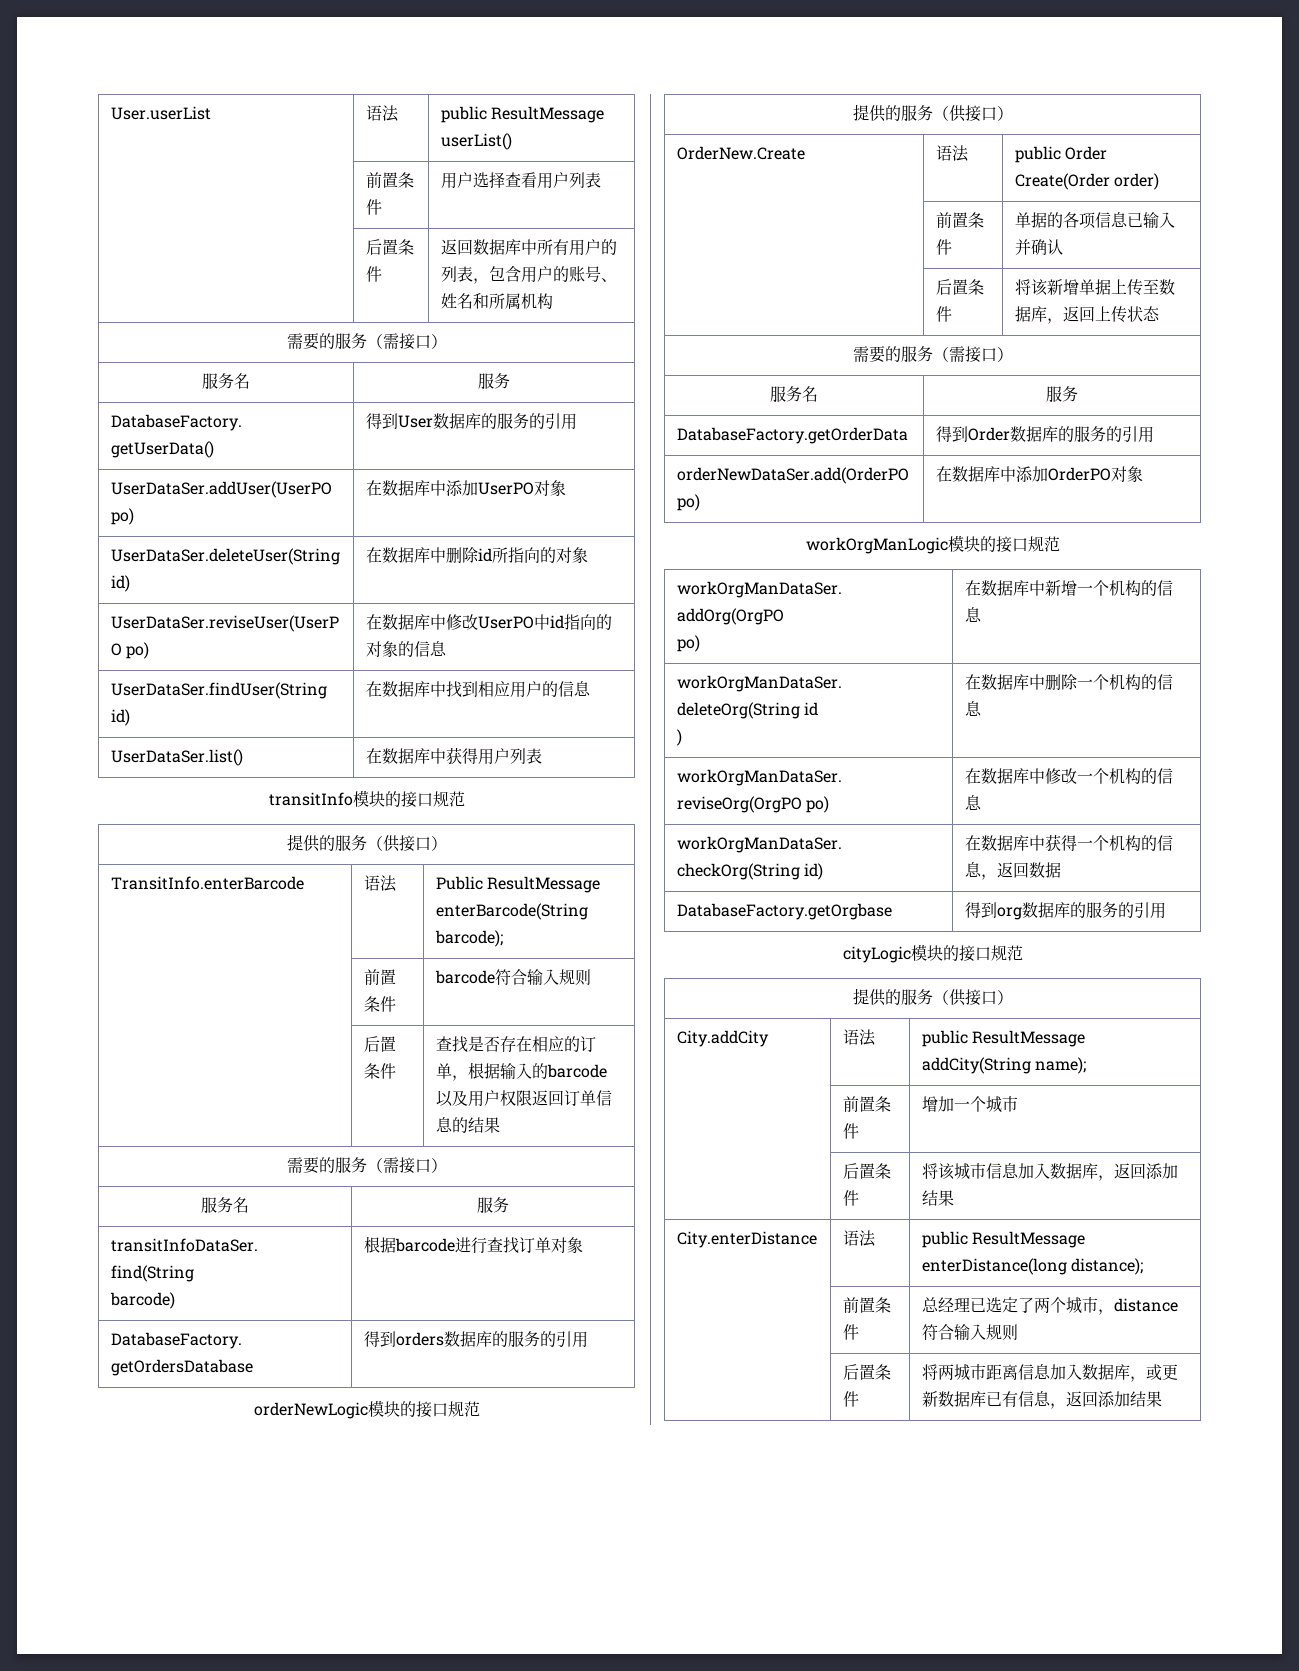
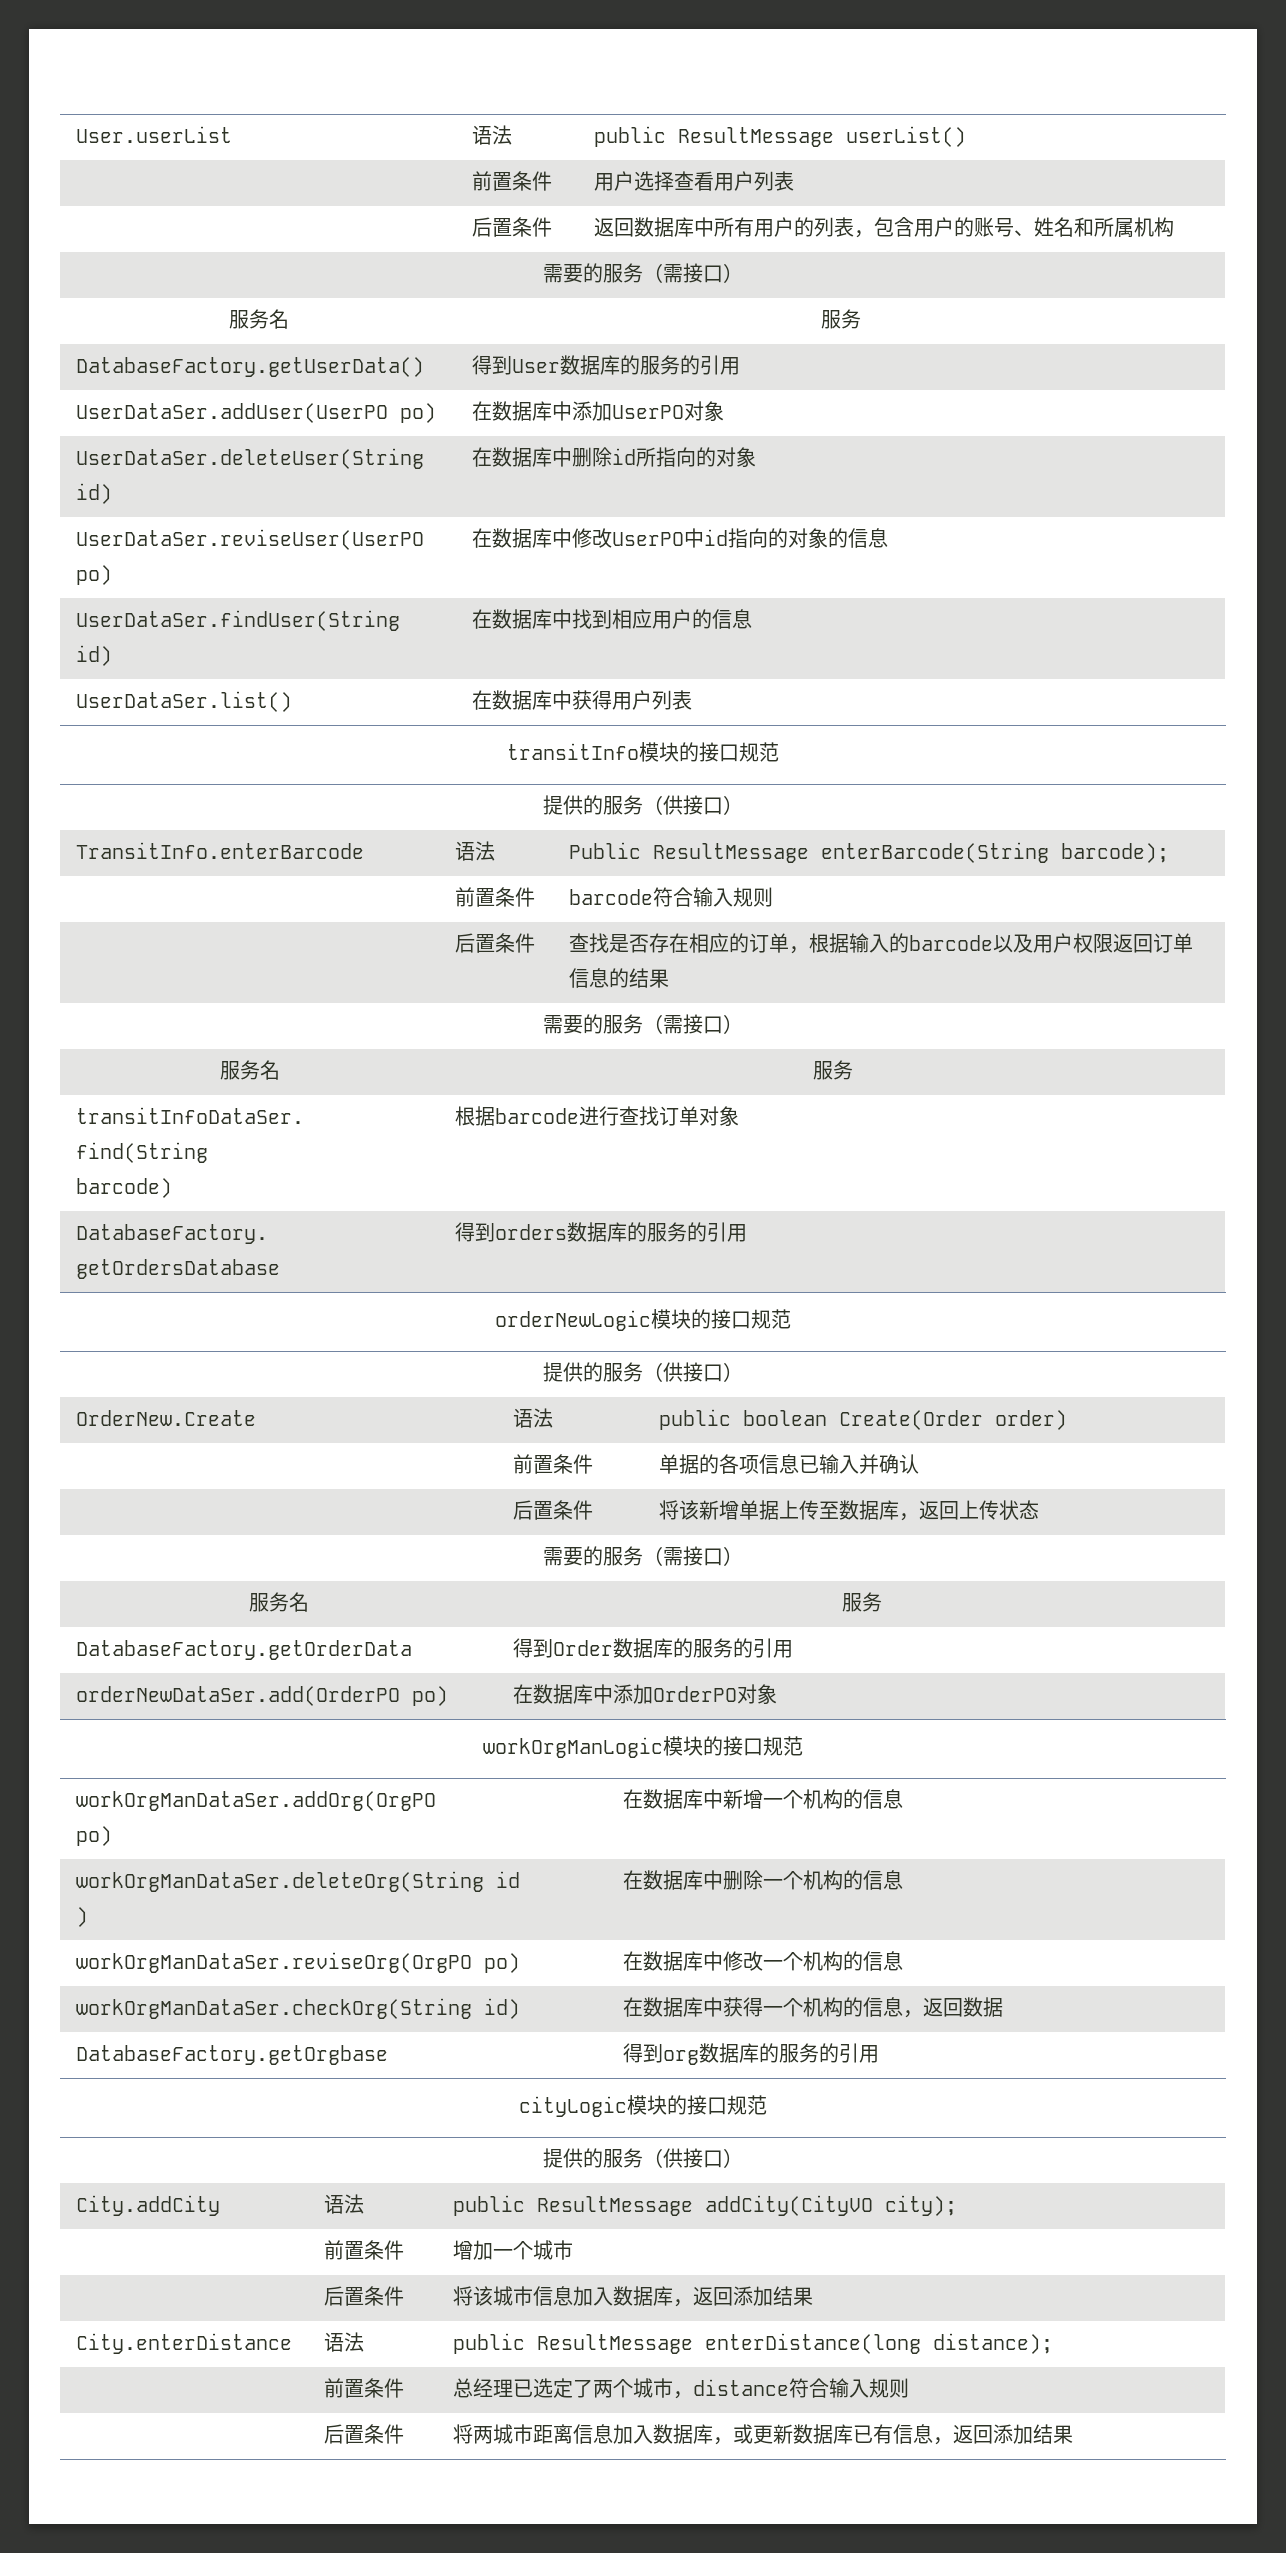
- OrderNew.Create | 语法 | public Order Create(Order order)
+ OrderNew.Create | 语法 | public boolean Create(Order order)
- City.addCity | 语法 | public ResultMessage addCity(String name);
+ City.addCity | 语法 | public ResultMessage addCity(CityVO city);

